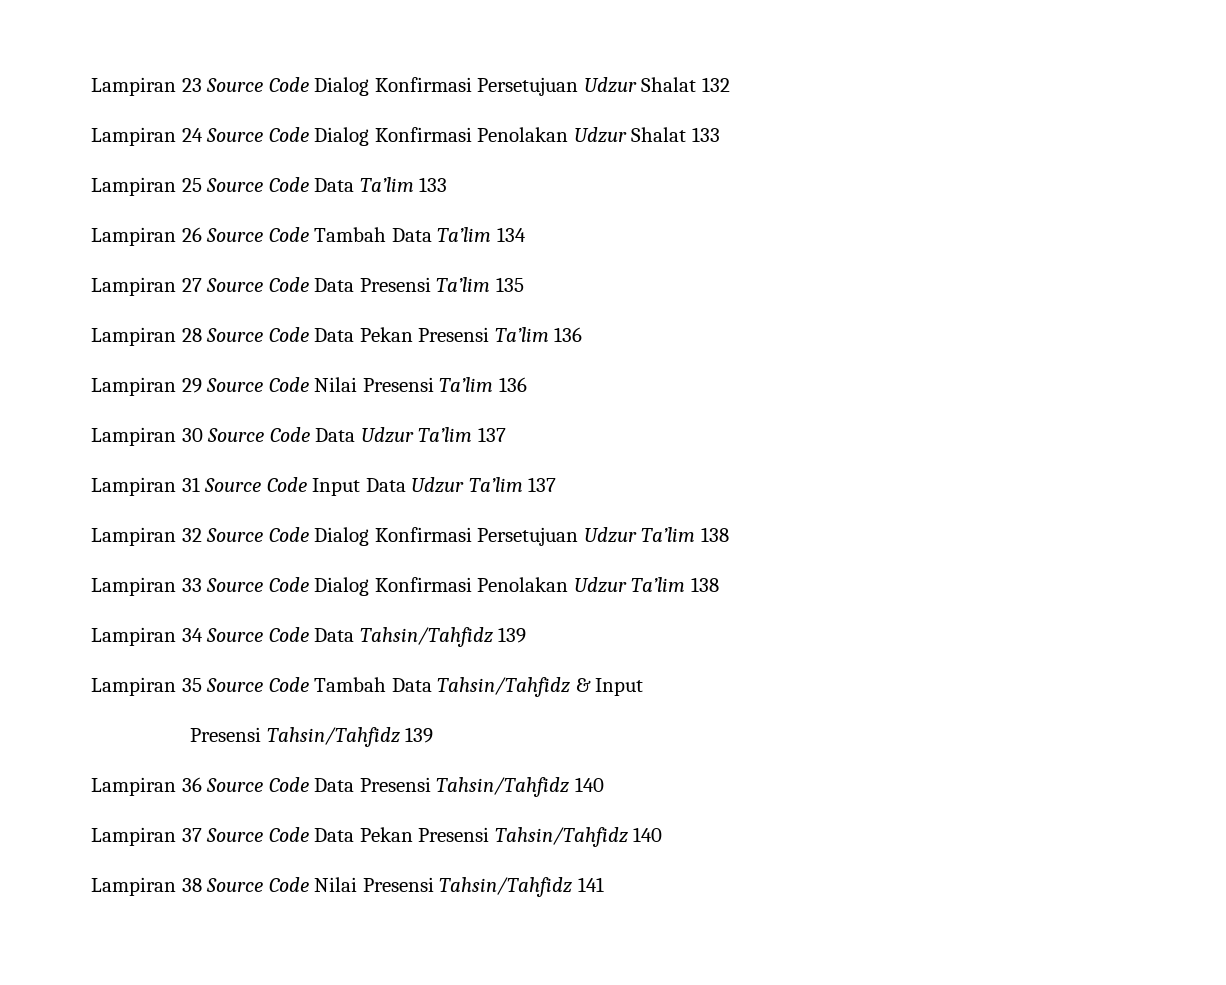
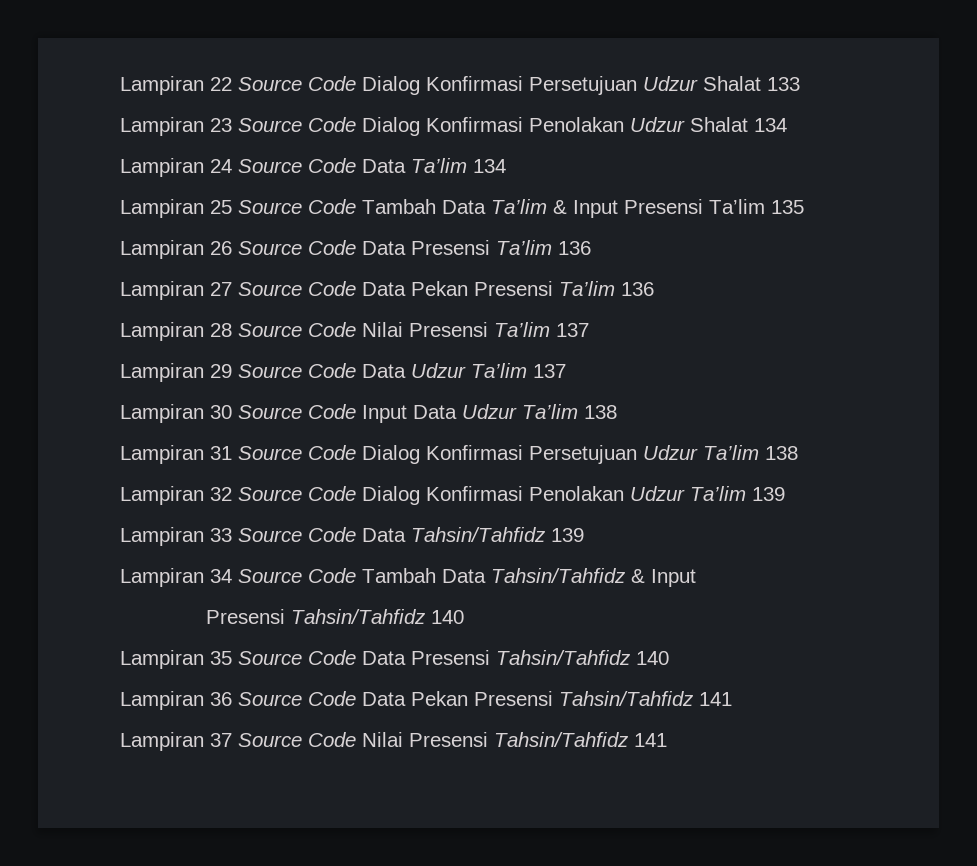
- Lampiran 23 Source Code Dialog Konfirmasi Persetujuan Udzur Shalat 132
- Lampiran 24 Source Code Dialog Konfirmasi Penolakan Udzur Shalat 133
+ Lampiran 22 Source Code Dialog Konfirmasi Persetujuan Udzur Shalat 133
+ Lampiran 23 Source Code Dialog Konfirmasi Penolakan Udzur Shalat 134
+ Lampiran 24 Source Code Data Ta’lim 134
- Lampiran 25 Source Code Data Ta’lim 133
+ Lampiran 25 Source Code Tambah Data Ta’lim & Input Presensi Ta’lim 135
- Lampiran 26 Source Code Tambah Data Ta’lim 134
+ Lampiran 26 Source Code Data Presensi Ta’lim 136
- Lampiran 27 Source Code Data Presensi Ta’lim 135
- Lampiran 28 Source Code Data Pekan Presensi Ta’lim 136
+ Lampiran 27 Source Code Data Pekan Presensi Ta’lim 136
- Lampiran 29 Source Code Nilai Presensi Ta’lim 136
- Lampiran 30 Source Code Data Udzur Ta’lim 137
+ Lampiran 28 Source Code Nilai Presensi Ta’lim 137
+ Lampiran 29 Source Code Data Udzur Ta’lim 137
- Lampiran 31 Source Code Input Data Udzur Ta’lim 137
- Lampiran 32 Source Code Dialog Konfirmasi Persetujuan Udzur Ta’lim 138
+ Lampiran 30 Source Code Input Data Udzur Ta’lim 138
+ Lampiran 31 Source Code Dialog Konfirmasi Persetujuan Udzur Ta’lim 138
- Lampiran 33 Source Code Dialog Konfirmasi Penolakan Udzur Ta’lim 138
- Lampiran 34 Source Code Data Tahsin/Tahfidz 139
+ Lampiran 32 Source Code Dialog Konfirmasi Penolakan Udzur Ta’lim 139
+ Lampiran 33 Source Code Data Tahsin/Tahfidz 139
- Lampiran 35 Source Code Tambah Data Tahsin/Tahfidz & Input
- Presensi Tahsin/Tahfidz 139
- Lampiran 36 Source Code Data Presensi Tahsin/Tahfidz 140
+ Lampiran 34 Source Code Tambah Data Tahsin/Tahfidz & Input
+ Presensi Tahsin/Tahfidz 140
+ Lampiran 35 Source Code Data Presensi Tahsin/Tahfidz 140
- Lampiran 37 Source Code Data Pekan Presensi Tahsin/Tahfidz 140
- Lampiran 38 Source Code Nilai Presensi Tahsin/Tahfidz 141
+ Lampiran 36 Source Code Data Pekan Presensi Tahsin/Tahfidz 141
+ Lampiran 37 Source Code Nilai Presensi Tahsin/Tahfidz 141

